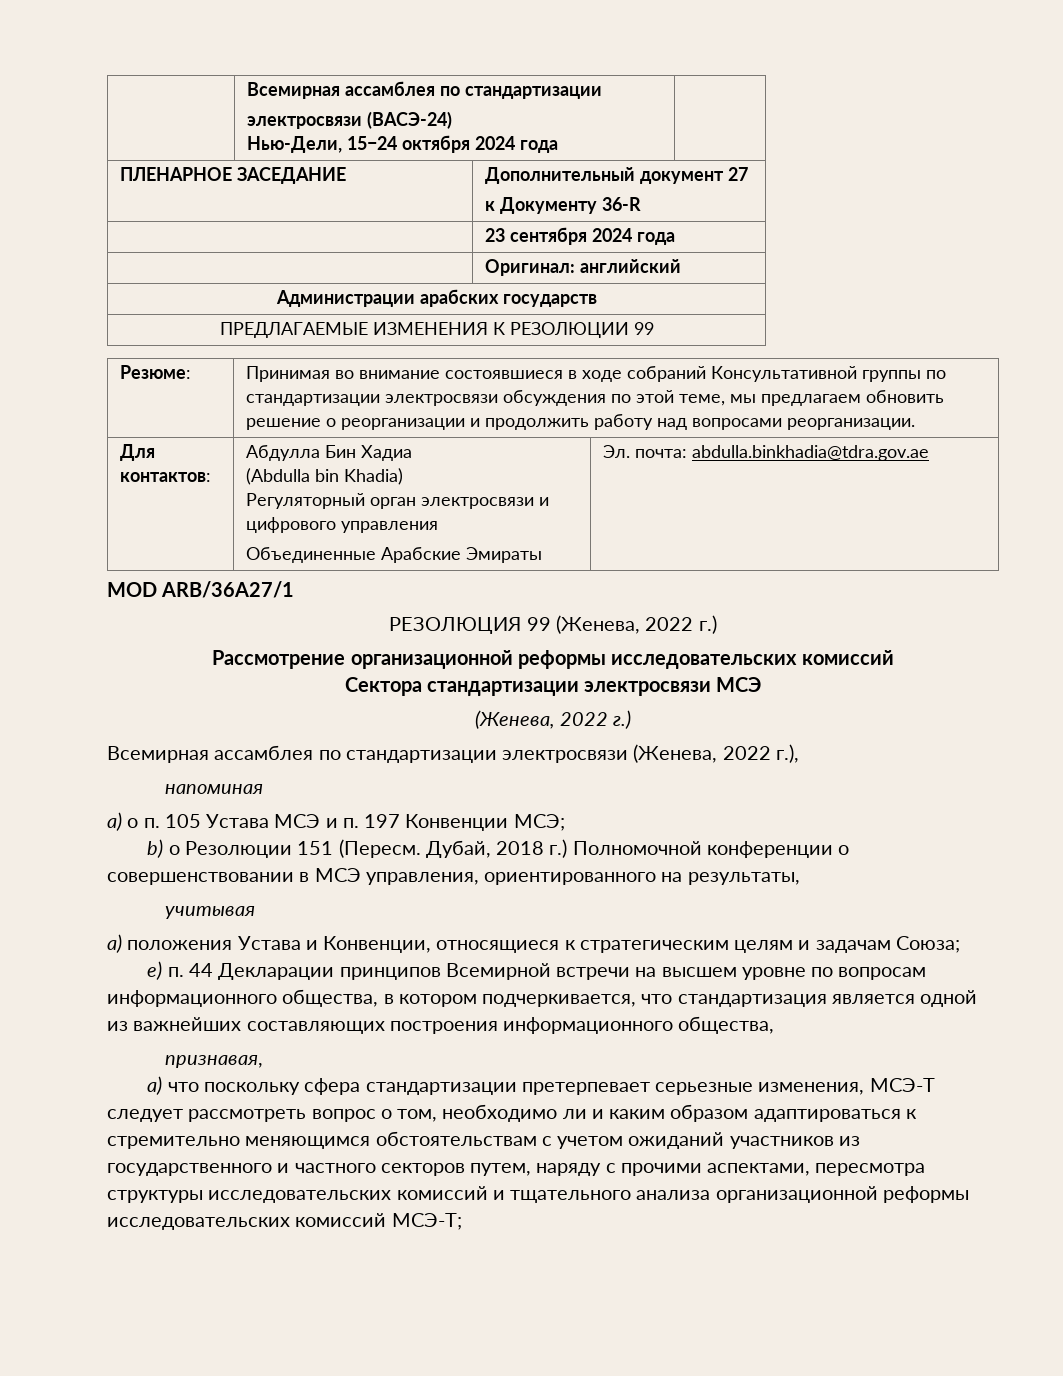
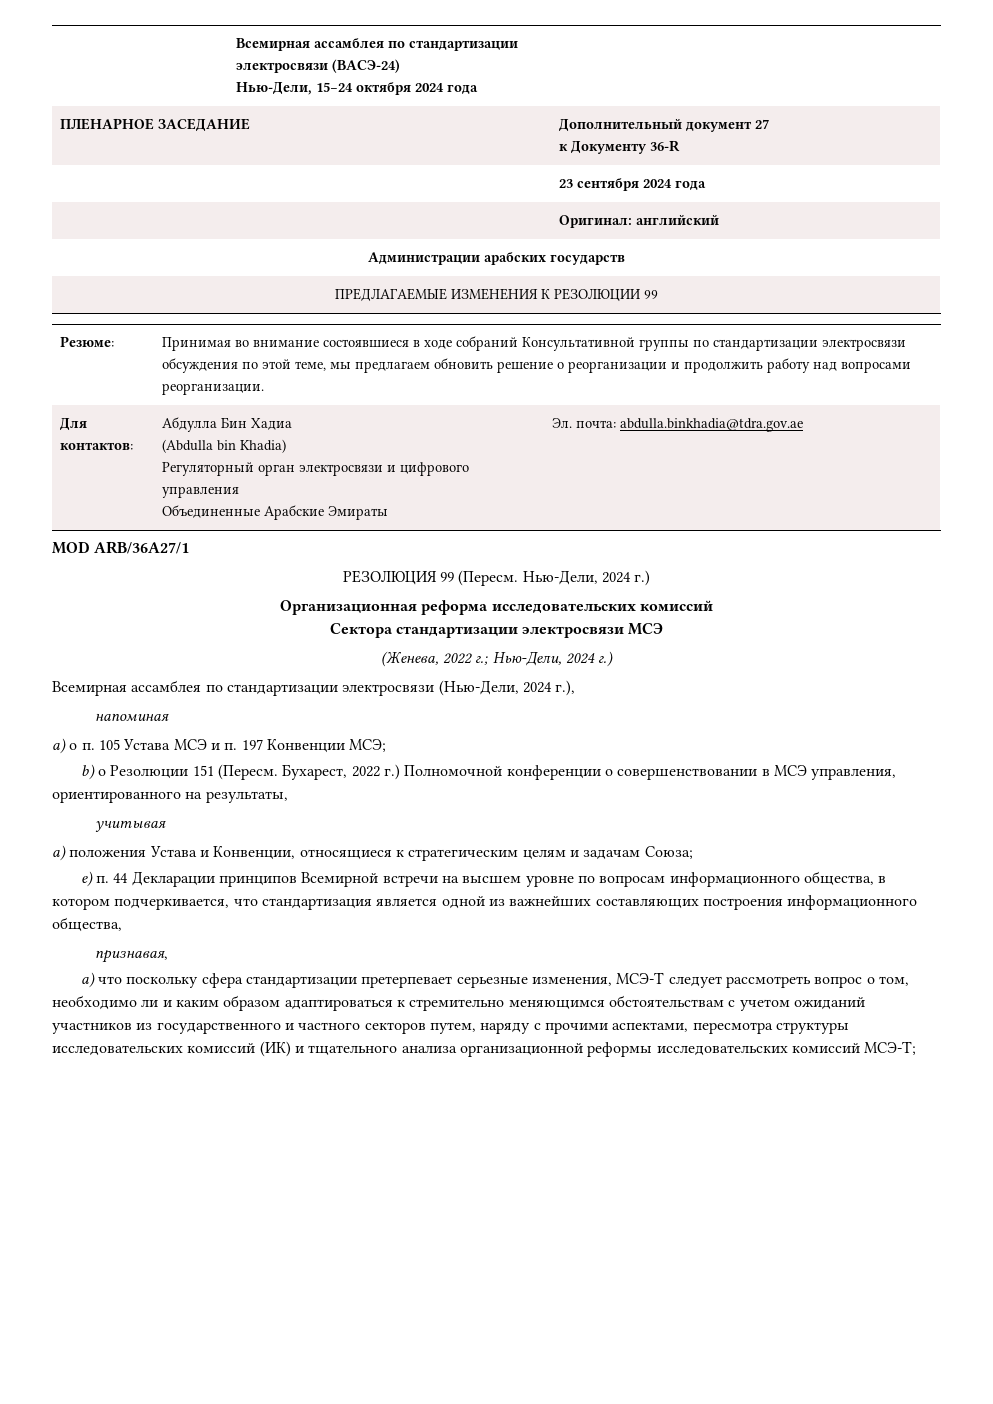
- РЕЗОЛЮЦИЯ 99 (Женева, 2022 г.)
- Рассмотрение организационной реформы исследовательских комиссий
+ РЕЗОЛЮЦИЯ 99 (Пересм. Нью-Дели, 2024 г.)
+ Организационная реформа исследовательских комиссий
  Сектора стандартизации электросвязи МСЭ
- (Женева, 2022 г.)
+ (Женева, 2022 г.; Нью-Дели, 2024 г.)
- Всемирная ассамблея по стандартизации электросвязи (Женева, 2022 г.),
+ Всемирная ассамблея по стандартизации электросвязи (Нью-Дели, 2024 г.),
- Дубай, 2018 г.) Полномочной конференции о совершенствовании в МСЭ управления, ориентированного на результаты,
+ Бухарест, 2022 г.) Полномочной конференции о совершенствовании в МСЭ управления, ориентированного на результаты,
- a) что поскольку сфера стандартизации претерпевает серьезные изменения, МСЭ-Т следует рассмотреть вопрос о том, необходимо ли и каким образом адаптироваться к стремительно меняющимся обстоятельствам с учетом ожиданий участников из государственного и частного секторов путем, наряду с прочими аспектами, пересмотра структуры исследовательских комиссий и тщательного анализа организационной реформы исследовательских комиссий МСЭ-Т;
+ a) что поскольку сфера стандартизации претерпевает серьезные изменения, МСЭ-Т следует рассмотреть вопрос о том, необходимо ли и каким образом адаптироваться к стремительно меняющимся обстоятельствам с учетом ожиданий участников из государственного и частного секторов путем, наряду с прочими аспектами, пересмотра структуры исследовательских комиссий (ИК) и тщательного анализа организационной реформы исследовательских комиссий МСЭ-Т;

